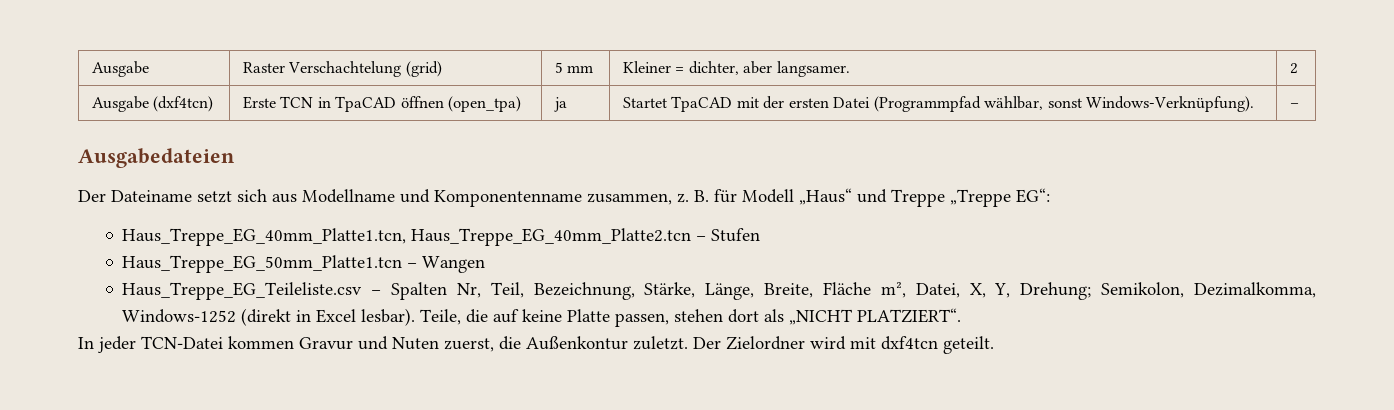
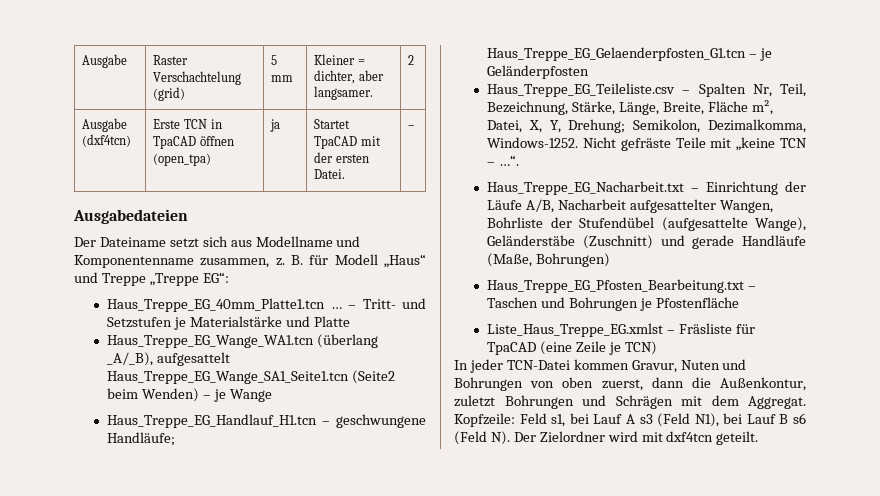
- Ausgabe (dxf4tcn) | Erste TCN in TpaCAD öffnen (open_tpa) | ja | Startet TpaCAD mit der ersten Datei (Programmpfad wählbar, sonst Windows-Verknüpfung). | –
+ Ausgabe (dxf4tcn) | Erste TCN in TpaCAD öffnen (open_tpa) | ja | Startet TpaCAD mit der ersten Datei. | –
- Haus_Treppe_EG_40mm_Platte1.tcn, Haus_Treppe_EG_40mm_Platte2.tcn – Stufen
- Haus_Treppe_EG_50mm_Platte1.tcn – Wangen
+ Haus_Treppe_EG_40mm_Platte1.tcn … – Tritt- und Setzstufen je Materialstärke und Platte
+ Haus_Treppe_EG_Wange_WA1.tcn (überlang _A/_B), aufgesattelt Haus_Treppe_EG_Wange_SA1_Seite1.tcn (Seite2 beim Wenden) – je Wange
+ Haus_Treppe_EG_Handlauf_H1.tcn – geschwungene Handläufe; Haus_Treppe_EG_Gelaenderpfosten_G1.tcn – je Geländerpfosten
- Haus_Treppe_EG_Teileliste.csv – Spalten Nr, Teil, Bezeichnung, Stärke, Länge, Breite, Fläche m², Datei, X, Y, Drehung; Semikolon, Dezimalkomma, Windows-1252 (direkt in Excel lesbar). Teile, die auf keine Platte passen, stehen dort als „NICHT PLATZIERT“.
- In jeder TCN-Datei kommen Gravur und Nuten zuerst, die Außenkontur zuletzt. Der Zielordner wird mit dxf4tcn geteilt.
+ Haus_Treppe_EG_Teileliste.csv – Spalten Nr, Teil, Bezeichnung, Stärke, Länge, Breite, Fläche m², Datei, X, Y, Drehung; Semikolon, Dezimalkomma, Windows-1252. Nicht gefräste Teile mit „keine TCN – …“.
+ Haus_Treppe_EG_Nacharbeit.txt – Einrichtung der Läufe A/B, Nacharbeit aufgesattelter Wangen, Bohrliste der Stufendübel (aufgesattelte Wange), Geländerstäbe (Zuschnitt) und gerade Handläufe (Maße, Bohrungen)
+ Haus_Treppe_EG_Pfosten_Bearbeitung.txt – Taschen und Bohrungen je Pfostenfläche
+ Liste_Haus_Treppe_EG.xmlst – Fräsliste für TpaCAD (eine Zeile je TCN)
+ In jeder TCN-Datei kommen Gravur, Nuten und Bohrungen von oben zuerst, dann die Außenkontur, zuletzt Bohrungen und Schrägen mit dem Aggregat. Kopfzeile: Feld s1, bei Lauf A s3 (Feld N1), bei Lauf B s6 (Feld N). Der Zielordner wird mit dxf4tcn geteilt.

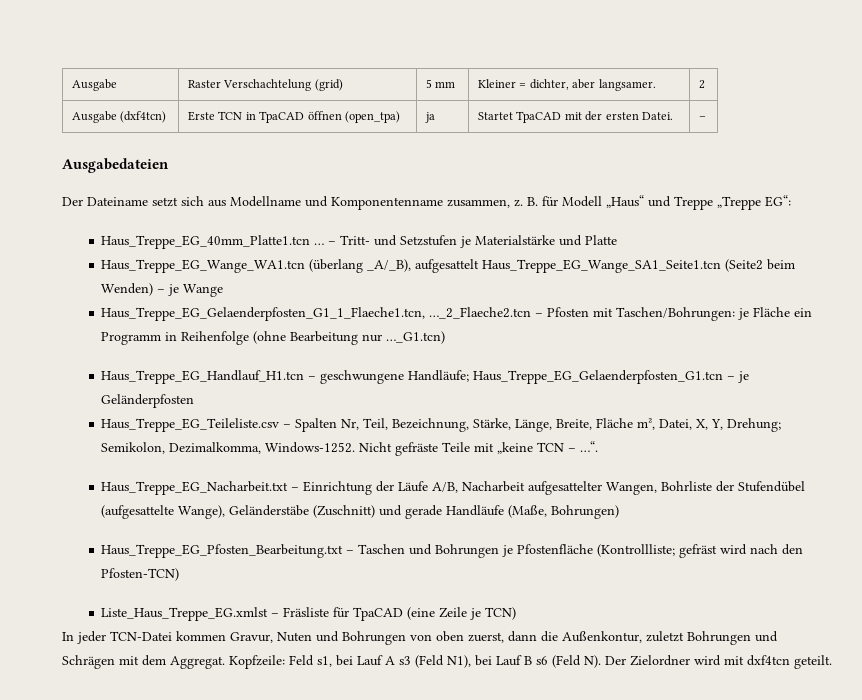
+ Haus_Treppe_EG_Gelaenderpfosten_G1_1_Flaeche1.tcn, …_2_Flaeche2.tcn – Pfosten mit Taschen/Bohrungen: je Fläche ein Programm in Reihenfolge (ohne Bearbeitung nur …_G1.tcn)
- Haus_Treppe_EG_Pfosten_Bearbeitung.txt – Taschen und Bohrungen je Pfostenfläche
+ Haus_Treppe_EG_Pfosten_Bearbeitung.txt – Taschen und Bohrungen je Pfostenfläche (Kontrollliste; gefräst wird nach den Pfosten-TCN)

